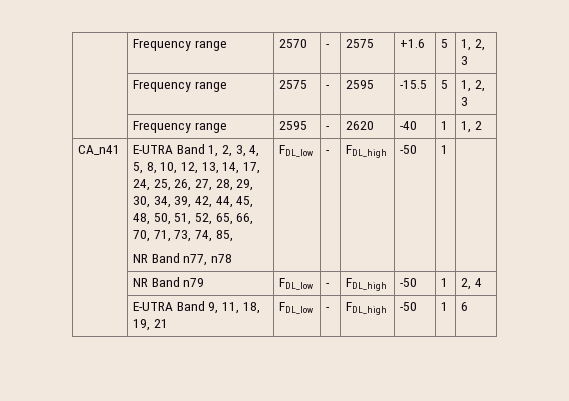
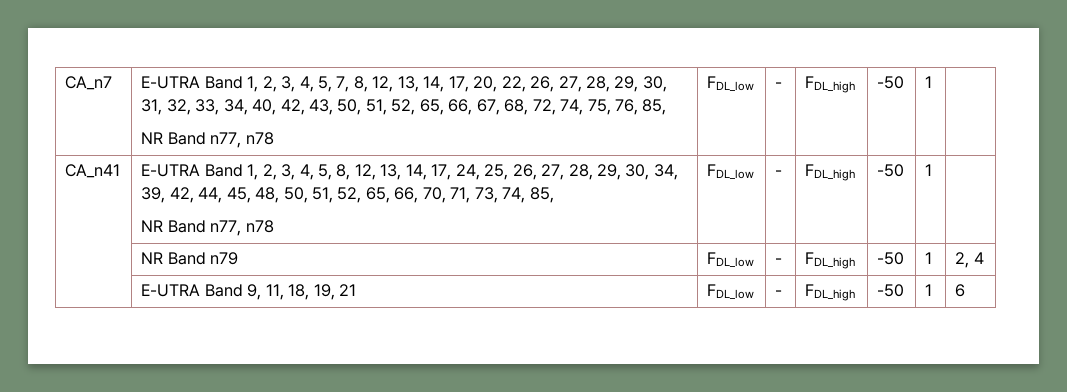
- Frequency range | 2570 | - | 2575 | +1.6 | 5 | 1, 2, 3
- | Frequency range | 2575 | - | 2595 | -15.5 | 5 | 1, 2, 3
- | Frequency range | 2595 | - | 2620 | -40 | 1 | 1, 2
+ CA_n7 | E-UTRA Band 1, 2, 3, 4, 5, 7, 8, 12, 13, 14, 17, 20, 22, 26, 27, 28, 29, 30, 31, 32, 33, 34, 40, 42, 43, 50, 51, 52, 65, 66, 67, 68, 72, 74, 75, 76, 85,
+ NR Band n77, n78 | FDL_low | - | FDL_high | -50 | 1
- E-UTRA Band 1, 2, 3, 4, 5, 8, 10, 12, 13, 14, 17, 24, 25, 26, 27, 28, 29, 30, 34, 39, 42, 44, 45, 48, 50, 51, 52, 65, 66, 70, 71, 73, 74, 85,
+ E-UTRA Band 1, 2, 3, 4, 5, 8, 12, 13, 14, 17, 24, 25, 26, 27, 28, 29, 30, 34, 39, 42, 44, 45, 48, 50, 51, 52, 65, 66, 70, 71, 73, 74, 85,

